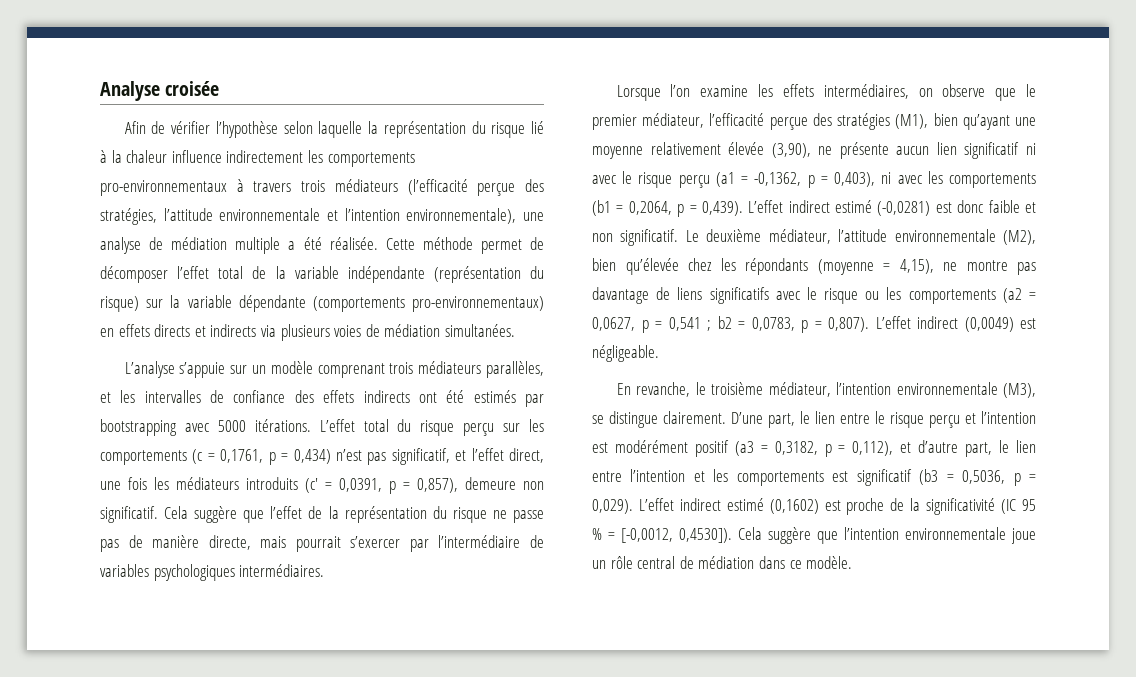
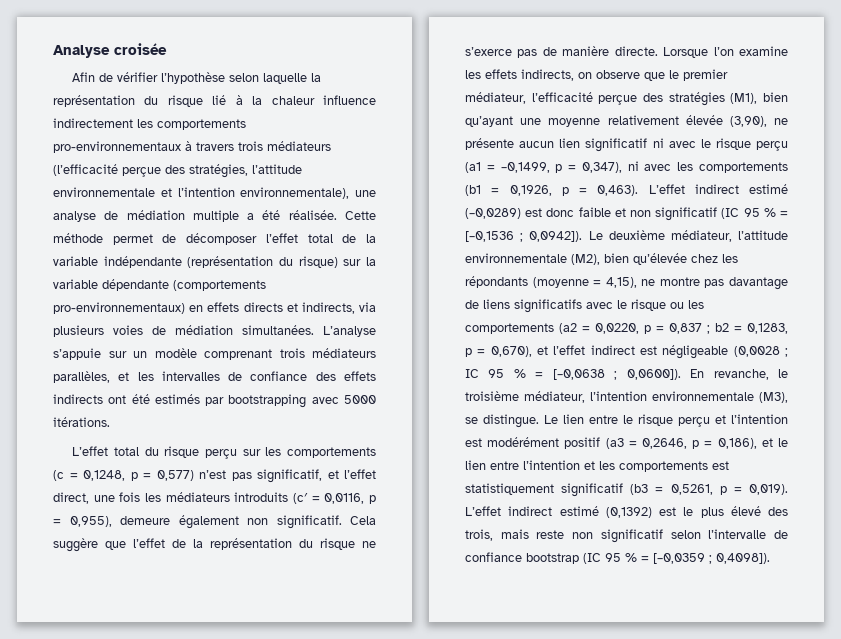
- Cette méthode permet de décomposer l’effet total de la variable indépendante (représentation du risque) sur la variable dépendante (comportements pro-environnementaux) en effets directs et indirects via plusieurs voies de médiation simultanées.
- L’analyse s’appuie sur un modèle comprenant trois médiateurs parallèles, et les intervalles de confiance des effets indirects ont été estimés par bootstrapping avec 5000 itérations. L’effet total du risque perçu sur les comportements (c = 0,1761, p = 0,434) n’est pas significatif, et l’effet direct, une fois les médiateurs introduits (c′ = 0,0391, p = 0,857), demeure non significatif.
+ Cette méthode permet de décomposer l’effet total de la variable indépendante (représentation du risque) sur la variable dépendante (comportements pro-environnementaux) en effets directs et indirects, via plusieurs voies de médiation simultanées. L’analyse s’appuie sur un modèle comprenant trois médiateurs parallèles, et les intervalles de confiance des effets indirects ont été estimés par bootstrapping avec 5000 itérations.
+ L’effet total du risque perçu sur les comportements (c = 0,1248, p = 0,577) n’est pas significatif, et l’effet direct, une fois les médiateurs introduits (c′ = 0,0116, p = 0,955), demeure également non significatif.
- Cela suggère que l’effet de la représentation du risque ne passe pas de manière directe, mais pourrait s’exercer par l’intermédiaire de variables psychologiques intermédiaires.
- Lorsque l’on examine les effets intermédiaires, on observe que le premier médiateur, l’efficacité perçue des stratégies (M1), bien qu’ayant une moyenne relativement élevée (3,90), ne présente aucun lien significatif ni avec le risque perçu (a1 = -0,1362, p = 0,403), ni avec les comportements (b1 = 0,2064, p = 0,439). L’effet indirect estimé (-0,0281) est donc faible et non significatif.
+ Cela suggère que l’effet de la représentation du risque ne s’exerce pas de manière directe. Lorsque l’on examine les effets indirects, on observe que le premier médiateur, l’efficacité perçue des stratégies (M1), bien qu’ayant une moyenne relativement élevée (3,90), ne présente aucun lien significatif ni avec le risque perçu (a1 = –0,1499, p = 0,347), ni avec les comportements (b1 = 0,1926, p = 0,463). L’effet indirect estimé (–0,0289) est donc faible et non significatif (IC 95 % = [–0,1536 ; 0,0942]).
- Le deuxième médiateur, l’attitude environnementale (M2), bien qu’élevée chez les répondants (moyenne = 4,15), ne montre pas davantage de liens significatifs avec le risque ou les comportements (a2 = 0,0627, p = 0,541 ;
+ Le deuxième médiateur, l’attitude environnementale (M2), bien qu’élevée chez les répondants (moyenne = 4,15), ne montre pas davantage de liens significatifs avec le risque ou les comportements (a2 = 0,0220, p = 0,837 ;
- b2 = 0,0783, p = 0,807). L’effet indirect (0,0049) est négligeable.
- En revanche, le troisième médiateur, l’intention environnementale (M3), se distingue clairement. D’une part, le lien entre le risque perçu et l’intention est modérément positif (a3 = 0,3182, p = 0,112), et d’autre part, le lien entre l’intention et les comportements est significatif (b3 = 0,5036, p = 0,029). L’effet indirect estimé (0,1602) est proche de la significativité (IC 95 % = [-0,0012, 0,4530]). Cela suggère que l’intention environnementale joue un rôle central de médiation dans ce modèle.
+ b2 = 0,1283, p = 0,670), et l’effet indirect est négligeable (0,0028 ; IC 95 % = [–0,0638 ; 0,0600]). En revanche, le troisième médiateur, l’intention environnementale (M3), se distingue. Le lien entre le risque perçu et l’intention est modérément positif (a3 = 0,2646, p = 0,186), et le lien entre l’intention et les comportements est statistiquement significatif (b3 = 0,5261, p = 0,019). L’effet indirect estimé (0,1392) est le plus élevé des trois, mais reste non significatif selon l’intervalle de confiance bootstrap (IC 95 % = [–0,0359 ; 0,4098]).

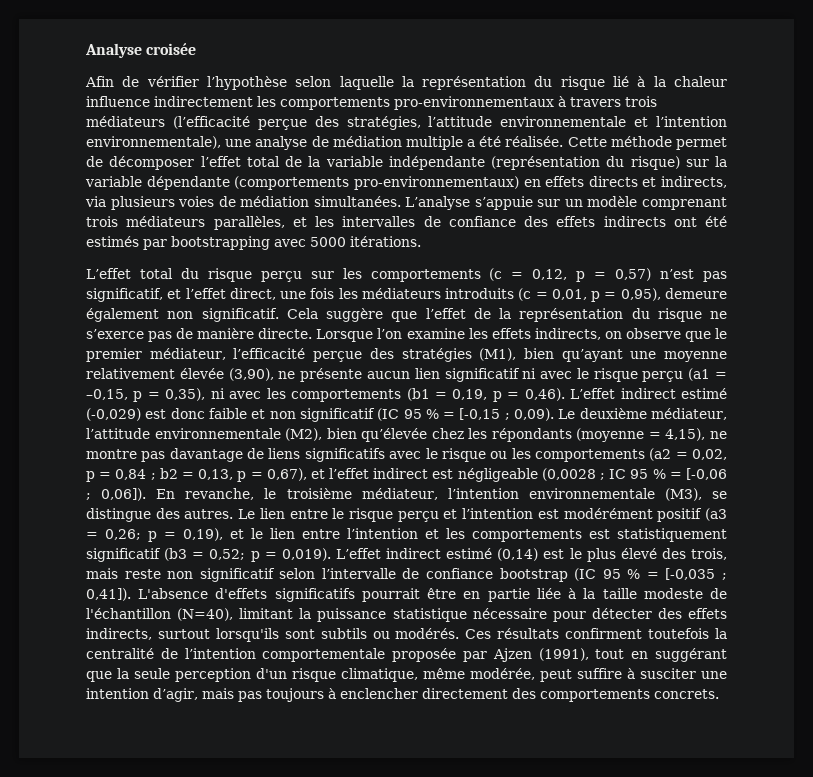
- L’effet total du risque perçu sur les comportements (c = 0,1248, p = 0,577) n’est pas significatif, et l’effet direct, une fois les médiateurs introduits (c′ = 0,0116, p = 0,955), demeure également non significatif.
+ L’effet total du risque perçu sur les comportements (c = 0,12, p = 0,57) n’est pas significatif, et l’effet direct, une fois les médiateurs introduits (c = 0,01, p = 0,95), demeure également non significatif.
- Lorsque l’on examine les effets indirects, on observe que le premier médiateur, l’efficacité perçue des stratégies (M1), bien qu’ayant une moyenne relativement élevée (3,90), ne présente aucun lien significatif ni avec le risque perçu (a1 = –0,1499, p = 0,347), ni avec les comportements (b1 = 0,1926, p = 0,463). L’effet indirect estimé (–0,0289) est donc faible et non significatif (IC 95 % = [–0,1536 ; 0,0942]).
+ Lorsque l’on examine les effets indirects, on observe que le premier médiateur, l’efficacité perçue des stratégies (M1), bien qu’ayant une moyenne relativement élevée (3,90), ne présente aucun lien significatif ni avec le risque perçu (a1 = –0,15, p = 0,35), ni avec les comportements (b1 = 0,19, p = 0,46). L’effet indirect estimé (-0,029) est donc faible et non significatif (IC 95 % = [-0,15 ; 0,09).
- Le deuxième médiateur, l’attitude environnementale (M2), bien qu’élevée chez les répondants (moyenne = 4,15), ne montre pas davantage de liens significatifs avec le risque ou les comportements (a2 = 0,0220, p = 0,837 ; b2 = 0,1283, p = 0,670), et l’effet indirect est négligeable (0,0028 ; IC 95 % = [–0,0638 ; 0,0600]).
+ Le deuxième médiateur, l’attitude environnementale (M2), bien qu’élevée chez les répondants (moyenne = 4,15), ne montre pas davantage de liens significatifs avec le risque ou les comportements (a2 = 0,02, p = 0,84 ; b2 = 0,13, p = 0,67), et l’effet indirect est négligeable (0,0028 ; IC 95 % = [-0,06 ; 0,06]).
- En revanche, le troisième médiateur, l’intention environnementale (M3), se distingue.
+ En revanche, le troisième médiateur, l’intention environnementale (M3), se distingue des autres.
- Le lien entre le risque perçu et l’intention est modérément positif (a3 = 0,2646, p = 0,186), et le lien entre l’intention et les comportements est statistiquement significatif (b3 = 0,5261, p = 0,019).
+ Le lien entre le risque perçu et l’intention est modérément positif (a3 = 0,26; p = 0,19), et le lien entre l’intention et les comportements est statistiquement significatif (b3 = 0,52; p = 0,019).
- L’effet indirect estimé (0,1392) est le plus élevé des trois, mais reste non significatif selon l’intervalle de confiance bootstrap (IC 95 % = [–0,0359 ; 0,4098]).
+ L’effet indirect estimé (0,14) est le plus élevé des trois, mais reste non significatif selon l’intervalle de confiance bootstrap (IC 95 % = [-0,035 ; 0,41]). L'absence d'effets significatifs pourrait être en partie liée à la taille modeste de l'échantillon (N=40), limitant la puissance statistique nécessaire pour détecter des effets indirects, surtout lorsqu'ils sont subtils ou modérés. Ces résultats confirment toutefois la centralité de l’intention comportementale proposée par Ajzen (1991), tout en suggérant que la seule perception d'un risque climatique, même modérée, peut suffire à susciter une intention d’agir, mais pas toujours à enclencher directement des comportements concrets.

